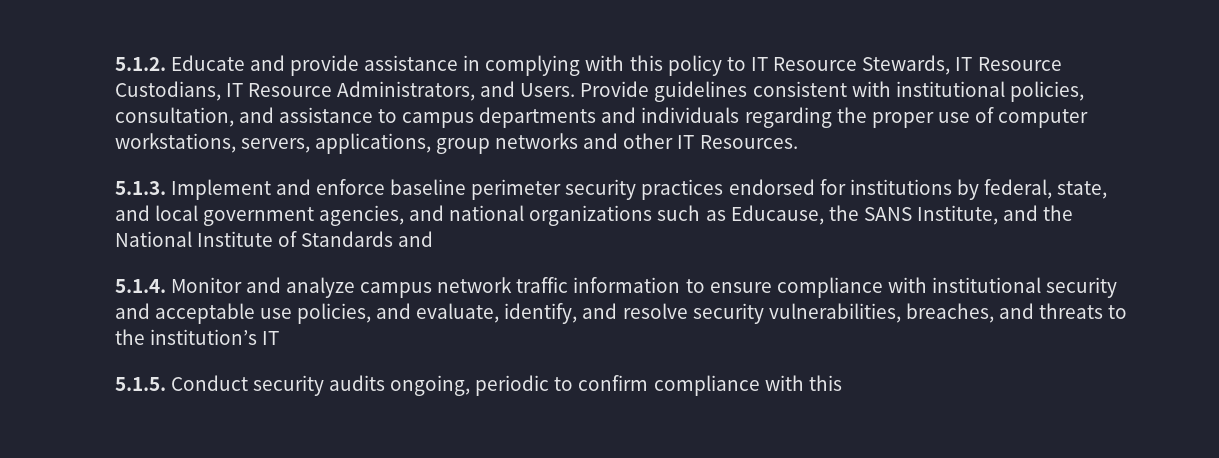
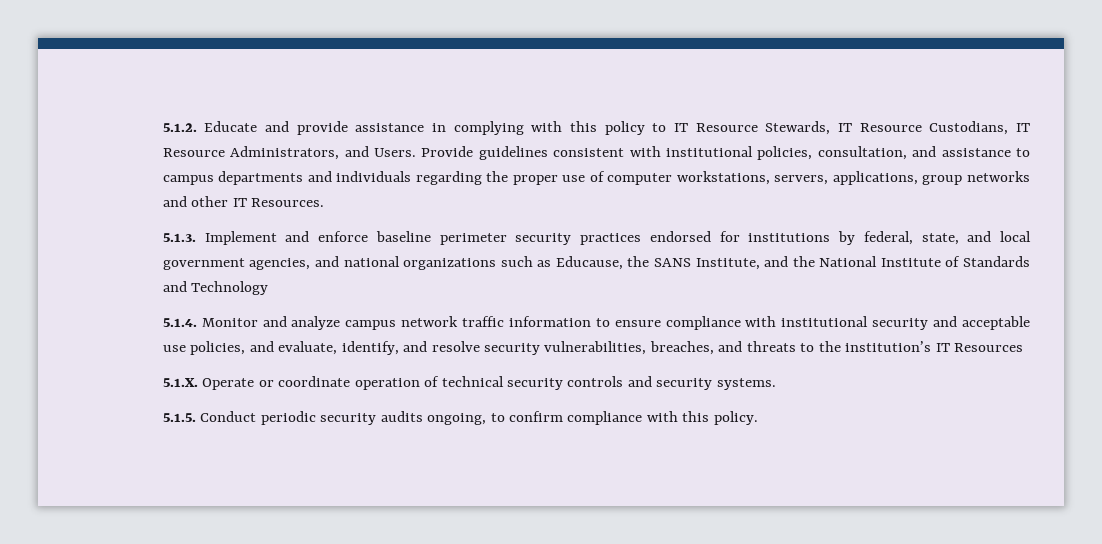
- 5.1.3. Implement and enforce baseline perimeter security practices endorsed for institutions by federal, state, and local government agencies, and national organizations such as Educause, the SANS Institute, and the National Institute of Standards and
+ 5.1.3. Implement and enforce baseline perimeter security practices endorsed for institutions by federal, state, and local government agencies, and national organizations such as Educause, the SANS Institute, and the National Institute of Standards and Technology
- 5.1.4. Monitor and analyze campus network traffic information to ensure compliance with institutional security and acceptable use policies, and evaluate, identify, and resolve security vulnerabilities, breaches, and threats to the institution’s IT
+ 5.1.4. Monitor and analyze campus network traffic information to ensure compliance with institutional security and acceptable use policies, and evaluate, identify, and resolve security vulnerabilities, breaches, and threats to the institution’s IT Resources
+ 5.1.X. Operate or coordinate operation of technical security controls and security systems.
- 5.1.5. Conduct security audits ongoing, periodic to confirm compliance with this
+ 5.1.5. Conduct periodic security audits ongoing, to confirm compliance with this policy.

